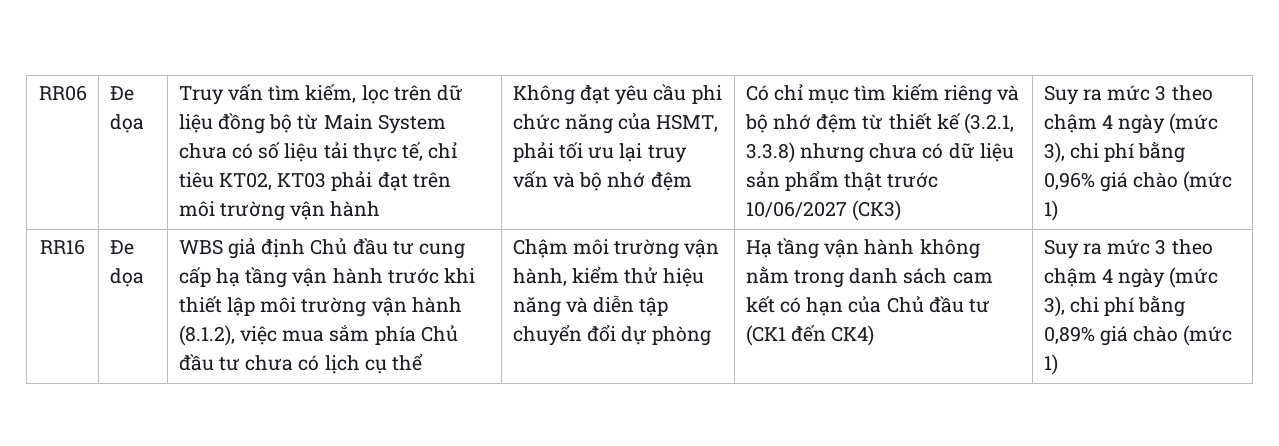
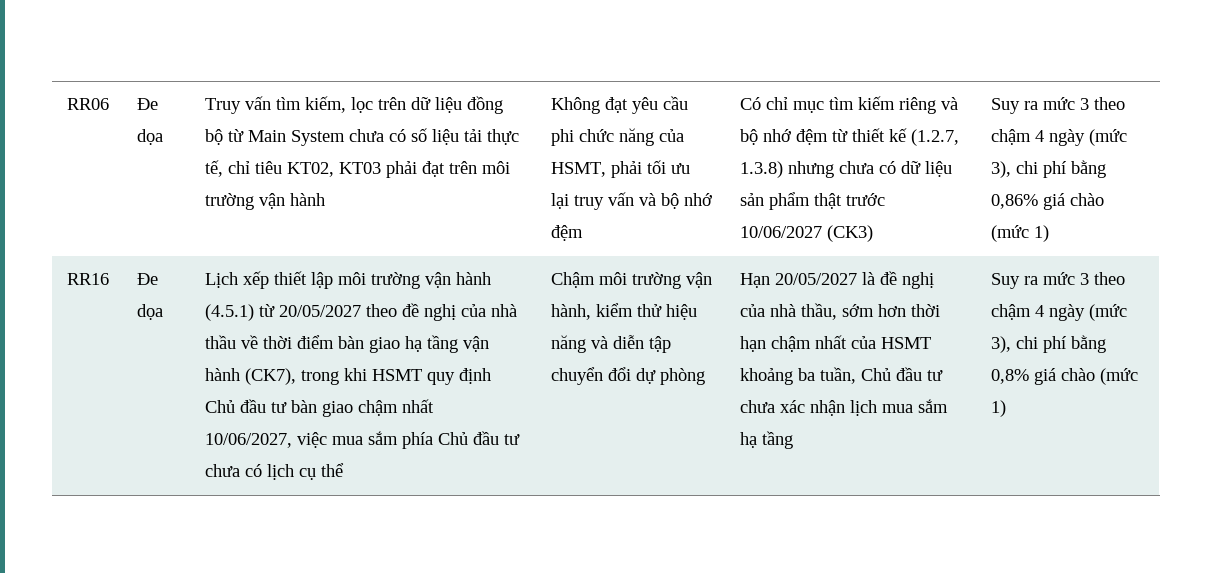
- Có chỉ mục tìm kiếm riêng và bộ nhớ đệm từ thiết kế (3.2.1, 3.3.8) nhưng chưa có dữ liệu sản phẩm thật trước 10/06/2027 (CK3)
+ Có chỉ mục tìm kiếm riêng và bộ nhớ đệm từ thiết kế (1.2.7, 1.3.8) nhưng chưa có dữ liệu sản phẩm thật trước 10/06/2027 (CK3)
- Suy ra mức 3 theo chậm 4 ngày (mức 3), chi phí bằng 0,96% giá chào (mức 1)
+ Suy ra mức 3 theo chậm 4 ngày (mức 3), chi phí bằng 0,86% giá chào (mức 1)
- WBS giả định Chủ đầu tư cung cấp hạ tầng vận hành trước khi thiết lập môi trường vận hành (8.1.2), việc mua sắm phía Chủ đầu tư chưa có lịch cụ thể
+ Lịch xếp thiết lập môi trường vận hành (4.5.1) từ 20/05/2027 theo đề nghị của nhà thầu về thời điểm bàn giao hạ tầng vận hành (CK7), trong khi HSMT quy định Chủ đầu tư bàn giao chậm nhất 10/06/2027, việc mua sắm phía Chủ đầu tư chưa có lịch cụ thể
- Hạ tầng vận hành không nằm trong danh sách cam kết có hạn của Chủ đầu tư (CK1 đến CK4)
+ Hạn 20/05/2027 là đề nghị của nhà thầu, sớm hơn thời hạn chậm nhất của HSMT khoảng ba tuần, Chủ đầu tư chưa xác nhận lịch mua sắm hạ tầng
- Suy ra mức 3 theo chậm 4 ngày (mức 3), chi phí bằng 0,89% giá chào (mức 1)
+ Suy ra mức 3 theo chậm 4 ngày (mức 3), chi phí bằng 0,8% giá chào (mức 1)

